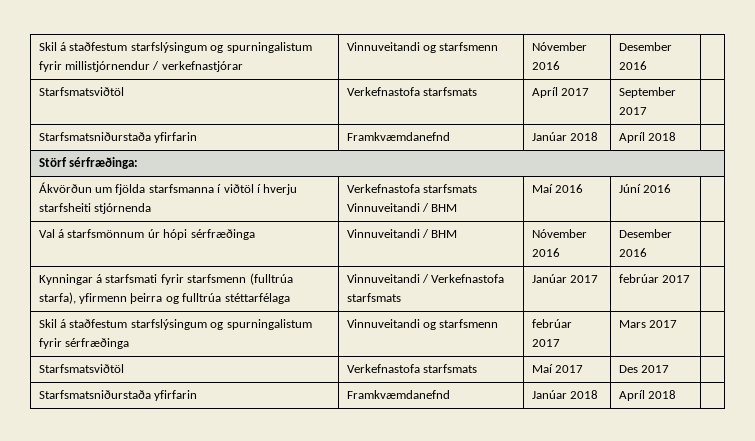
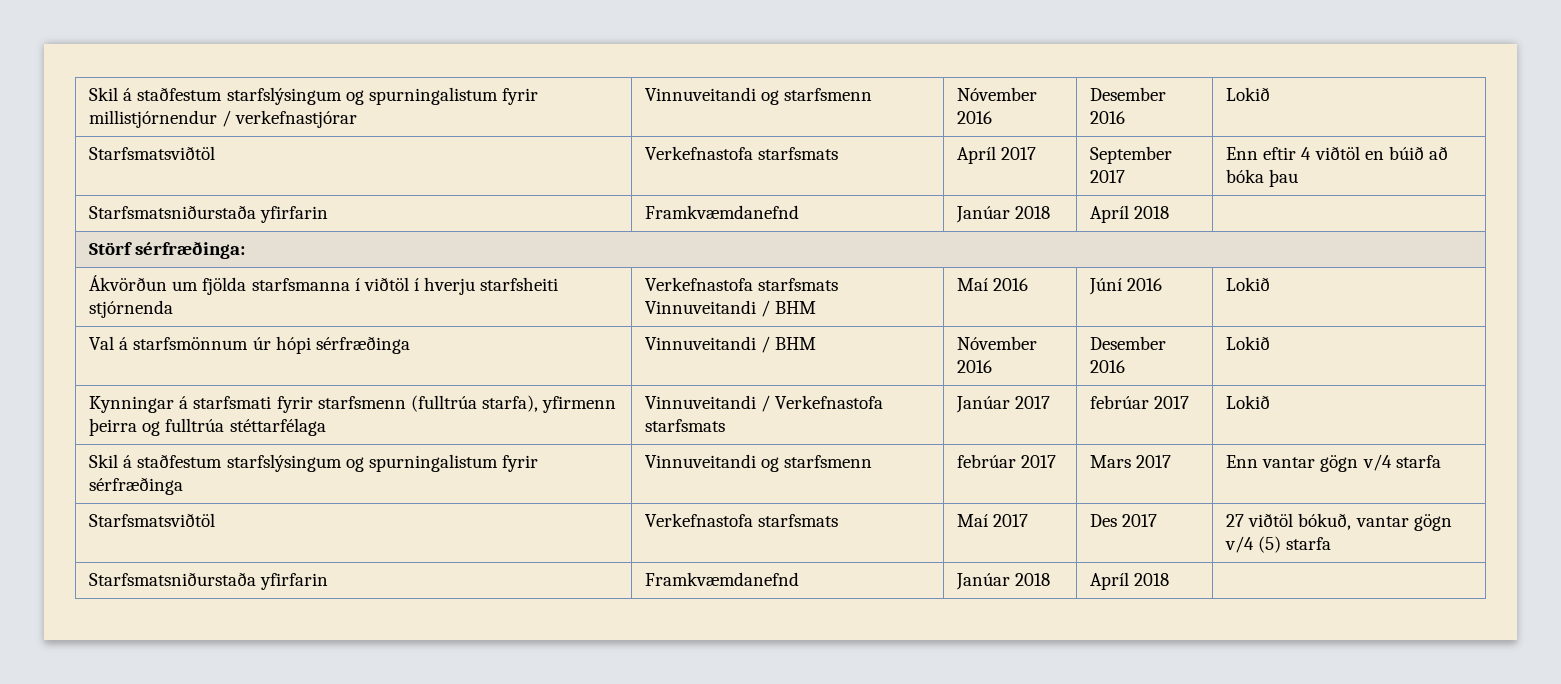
- Skil á staðfestum starfslýsingum og spurningalistum fyrir millistjórnendur / verkefnastjórar | Vinnuveitandi og starfsmenn | Nóvember 2016 | Desember 2016 |
+ Skil á staðfestum starfslýsingum og spurningalistum fyrir millistjórnendur / verkefnastjórar | Vinnuveitandi og starfsmenn | Nóvember 2016 | Desember 2016 | Lokið
- Starfsmatsviðtöl | Verkefnastofa starfsmats | Apríl 2017 | September 2017 |
+ Starfsmatsviðtöl | Verkefnastofa starfsmats | Apríl 2017 | September 2017 | Enn eftir 4 viðtöl en búið að bóka þau
- Ákvörðun um fjölda starfsmanna í viðtöl í hverju starfsheiti stjórnenda | Verkefnastofa starfsmats Vinnuveitandi / BHM | Maí 2016 | Júní 2016 |
+ Ákvörðun um fjölda starfsmanna í viðtöl í hverju starfsheiti stjórnenda | Verkefnastofa starfsmats Vinnuveitandi / BHM | Maí 2016 | Júní 2016 | Lokið
- Val á starfsmönnum úr hópi sérfræðinga | Vinnuveitandi / BHM | Nóvember 2016 | Desember 2016 |
+ Val á starfsmönnum úr hópi sérfræðinga | Vinnuveitandi / BHM | Nóvember 2016 | Desember 2016 | Lokið
- Kynningar á starfsmati fyrir starfsmenn (fulltrúa starfa), yfirmenn þeirra og fulltrúa stéttarfélaga | Vinnuveitandi / Verkefnastofa starfsmats | Janúar 2017 | febrúar 2017 |
+ Kynningar á starfsmati fyrir starfsmenn (fulltrúa starfa), yfirmenn þeirra og fulltrúa stéttarfélaga | Vinnuveitandi / Verkefnastofa starfsmats | Janúar 2017 | febrúar 2017 | Lokið
- Skil á staðfestum starfslýsingum og spurningalistum fyrir sérfræðinga | Vinnuveitandi og starfsmenn | febrúar 2017 | Mars 2017 |
+ Skil á staðfestum starfslýsingum og spurningalistum fyrir sérfræðinga | Vinnuveitandi og starfsmenn | febrúar 2017 | Mars 2017 | Enn vantar gögn v/4 starfa
- Starfsmatsviðtöl | Verkefnastofa starfsmats | Maí 2017 | Des 2017 |
+ Starfsmatsviðtöl | Verkefnastofa starfsmats | Maí 2017 | Des 2017 | 27 viðtöl bókuð, vantar gögn v/4 (5) starfa

